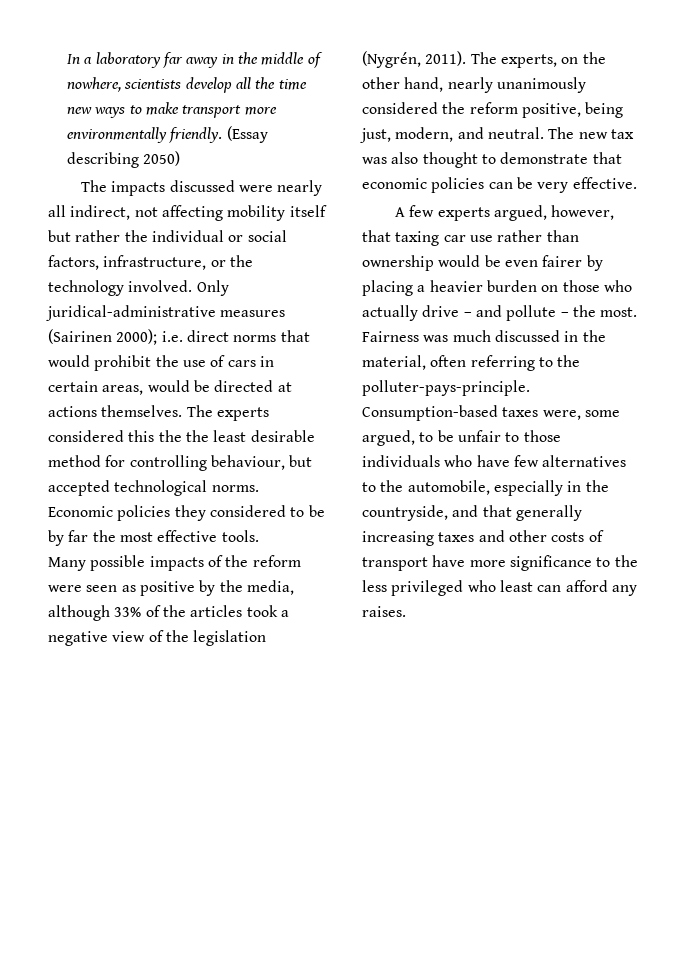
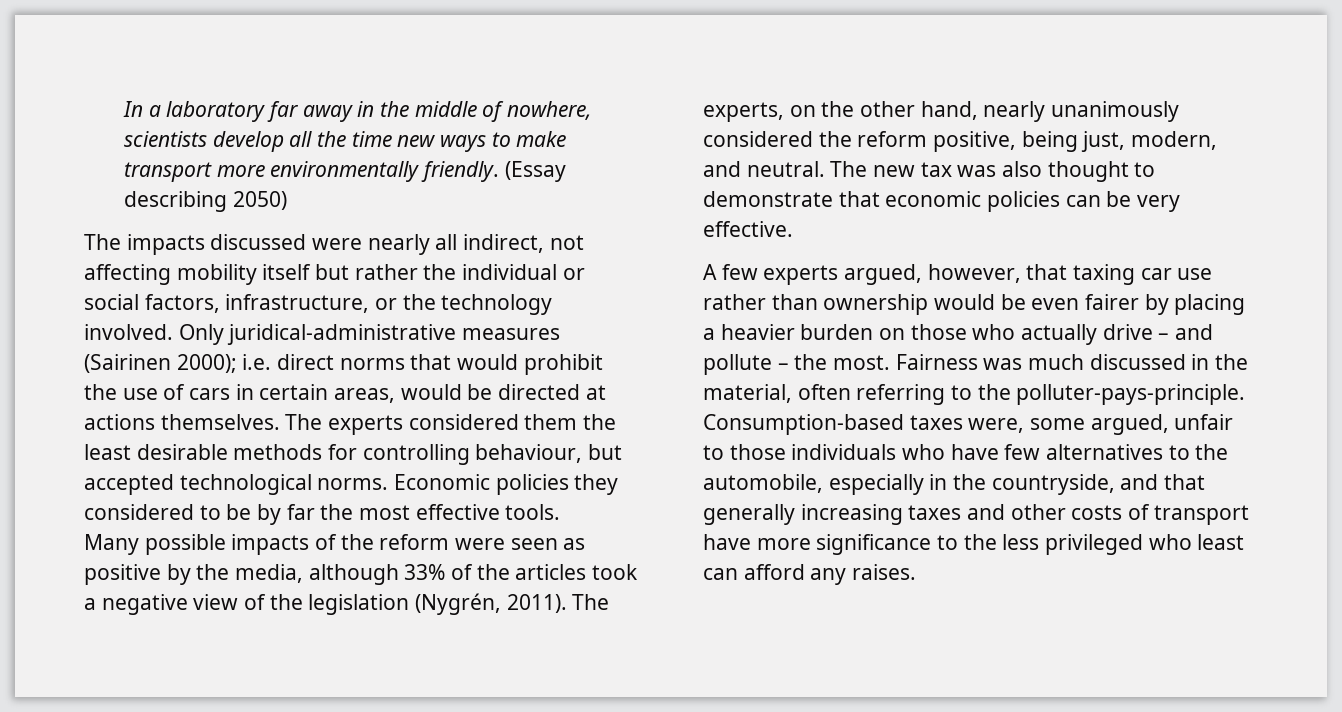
- The experts considered this the the least desirable method for controlling behaviour, but accepted technological norms.
+ The experts considered them the least desirable methods for controlling behaviour, but accepted technological norms.
- Consumption-based taxes were, some argued, to be unfair to those individuals who have few alternatives to the automobile, especially in the countryside, and that generally increasing taxes and other costs of transport have more significance to the less privileged who least can afford any raises.
+ Consumption-based taxes were, some argued, unfair to those individuals who have few alternatives to the automobile, especially in the countryside, and that generally increasing taxes and other costs of transport have more significance to the less privileged who least can afford any raises.

